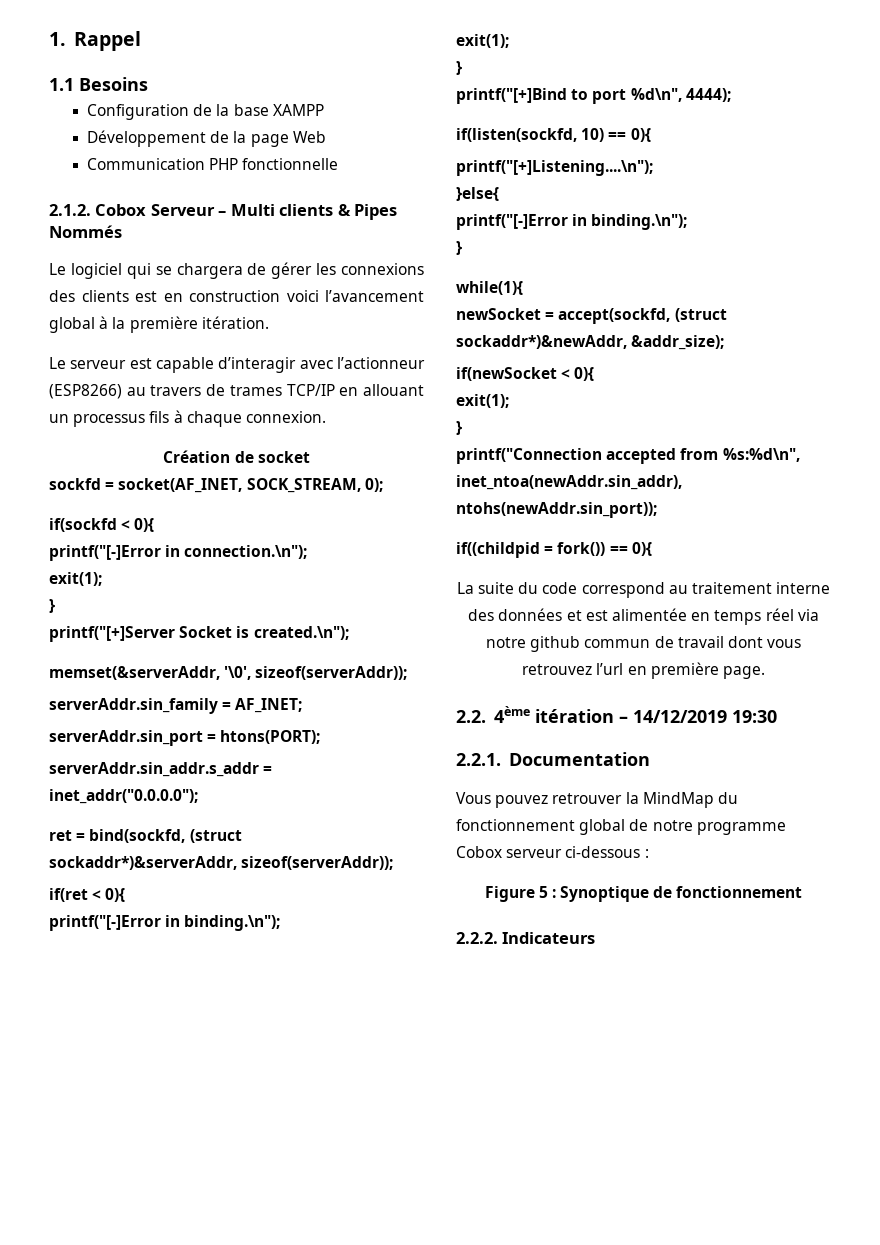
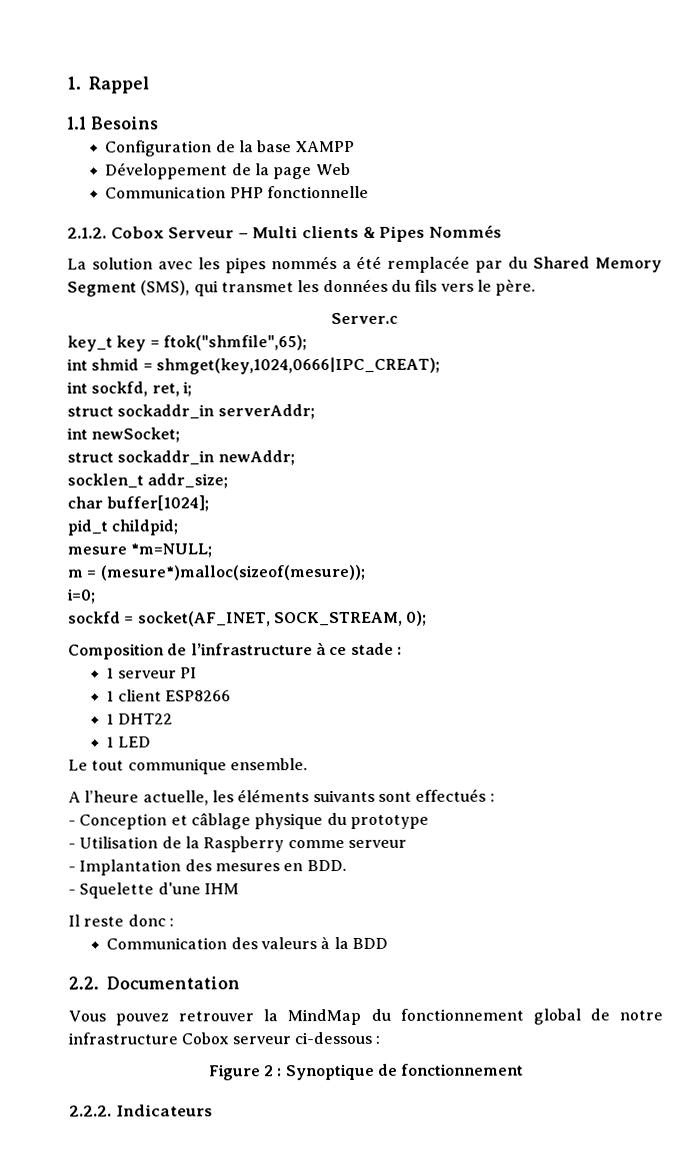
- Le logiciel qui se chargera de gérer les connexions des clients est en construction voici l’avancement global à la première itération.
- Le serveur est capable d’interagir avec l’actionneur (ESP8266) au travers de trames TCP/IP en allouant un processus fils à chaque connexion.
- Création de socket
+ La solution avec les pipes nommés a été remplacée par du Shared Memory Segment (SMS), qui transmet les données du fils vers le père.
+ Server.c
+ key_t key = ftok("shmfile",65);
+ int shmid = shmget(key,1024,0666|IPC_CREAT);
+ int sockfd, ret, i;
+ struct sockaddr_in serverAddr;
+ int newSocket;
+ struct sockaddr_in newAddr;
+ socklen_t addr_size;
+ char buffer[1024];
+ pid_t childpid;
+ mesure *m=NULL;
+ m = (mesure*)malloc(sizeof(mesure));
+ i=0;
- if(sockfd < 0){
- printf("[-]Error in connection.\n");
- exit(1);
- }
- printf("[+]Server Socket is created.\n");
- memset(&serverAddr, '\0', sizeof(serverAddr));
- serverAddr.sin_family = AF_INET;
- serverAddr.sin_port = htons(PORT);
- serverAddr.sin_addr.s_addr = inet_addr("0.0.0.0");
- ret = bind(sockfd, (struct sockaddr*)&serverAddr, sizeof(serverAddr));
- if(ret < 0){
- printf("[-]Error in binding.\n");
- exit(1);
- }
- printf("[+]Bind to port %d\n", 4444);
- if(listen(sockfd, 10) == 0){
- printf("[+]Listening....\n");
- }else{
- printf("[-]Error in binding.\n");
- }
- while(1){
- newSocket = accept(sockfd, (struct sockaddr*)&newAddr, &addr_size);
- if(newSocket < 0){
- exit(1);
- }
- printf("Connection accepted from %s:%d\n", inet_ntoa(newAddr.sin_addr), ntohs(newAddr.sin_port));
- if((childpid = fork()) == 0){
- La suite du code correspond au traitement interne des données et est alimentée en temps réel via notre github commun de travail dont vous retrouvez l’url en première page.
- 2.2. 4ème itération – 14/12/2019 19:30
- 2.2.1. Documentation
+ Composition de l’infrastructure à ce stade :
+ 1 serveur PI
+ 1 client ESP8266
+ 1 DHT22
+ 1 LED
+ Le tout communique ensemble.
+ A l’heure actuelle, les éléments suivants sont effectués :
+ - Conception et câblage physique du prototype
+ - Utilisation de la Raspberry comme serveur
+ - Implantation des mesures en BDD.
+ - Squelette d'une IHM
+ Il reste donc :
+ Communication des valeurs à la BDD
+ 2.2. Documentation
- Vous pouvez retrouver la MindMap du fonctionnement global de notre programme Cobox serveur ci-dessous :
+ Vous pouvez retrouver la MindMap du fonctionnement global de notre infrastructure Cobox serveur ci-dessous :
- Figure 5 : Synoptique de fonctionnement
+ Figure 2 : Synoptique de fonctionnement

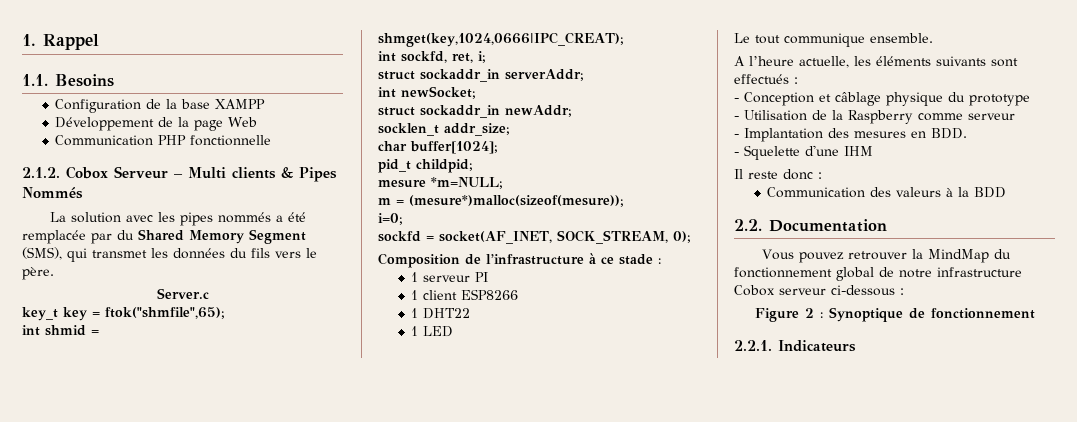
- 1.1 Besoins
+ 1.1. Besoins
- 2.2.2. Indicateurs
+ 2.2.1. Indicateurs

